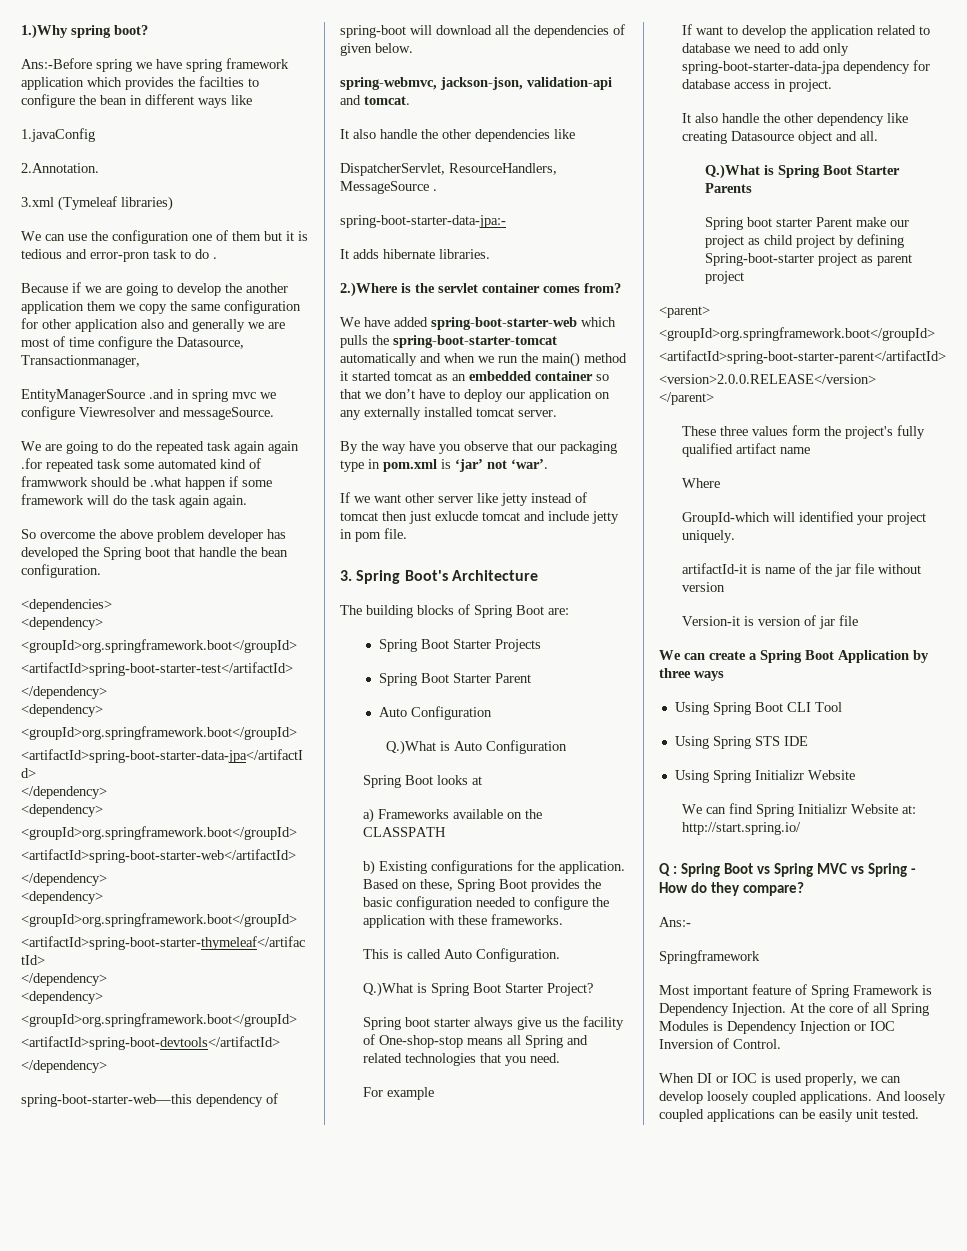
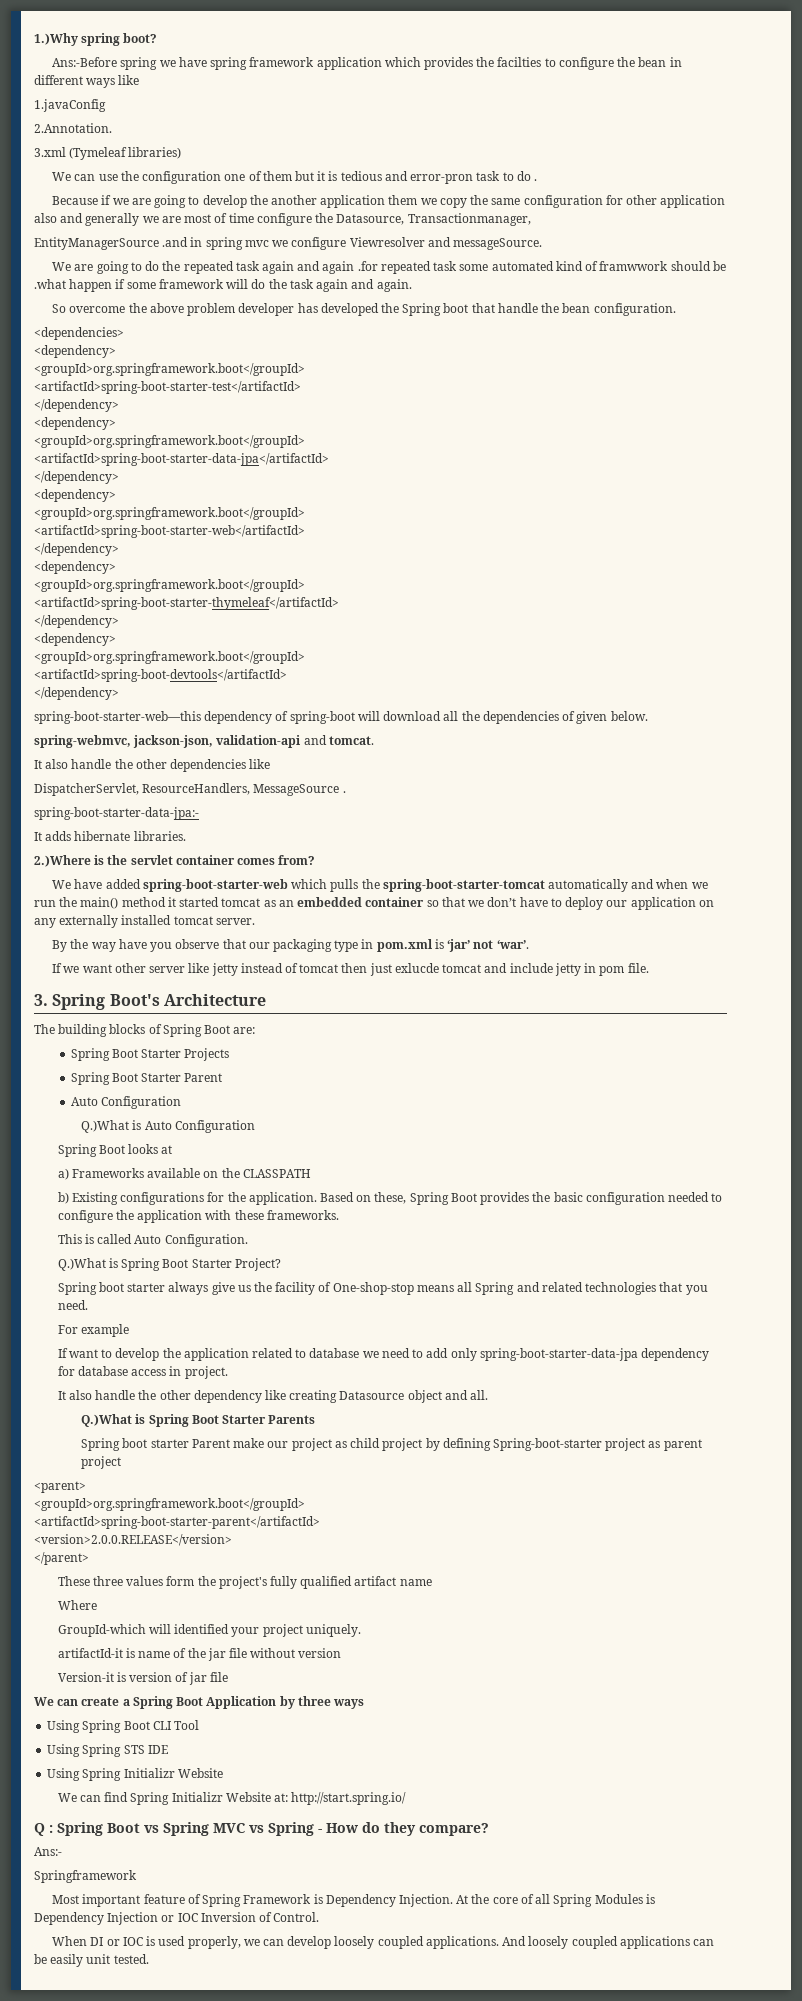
- We are going to do the repeated task again again .for repeated task some automated kind of framwwork should be .what happen if some framework will do the task again again.
+ We are going to do the repeated task again and again .for repeated task some automated kind of framwwork should be .what happen if some framework will do the task again and again.

